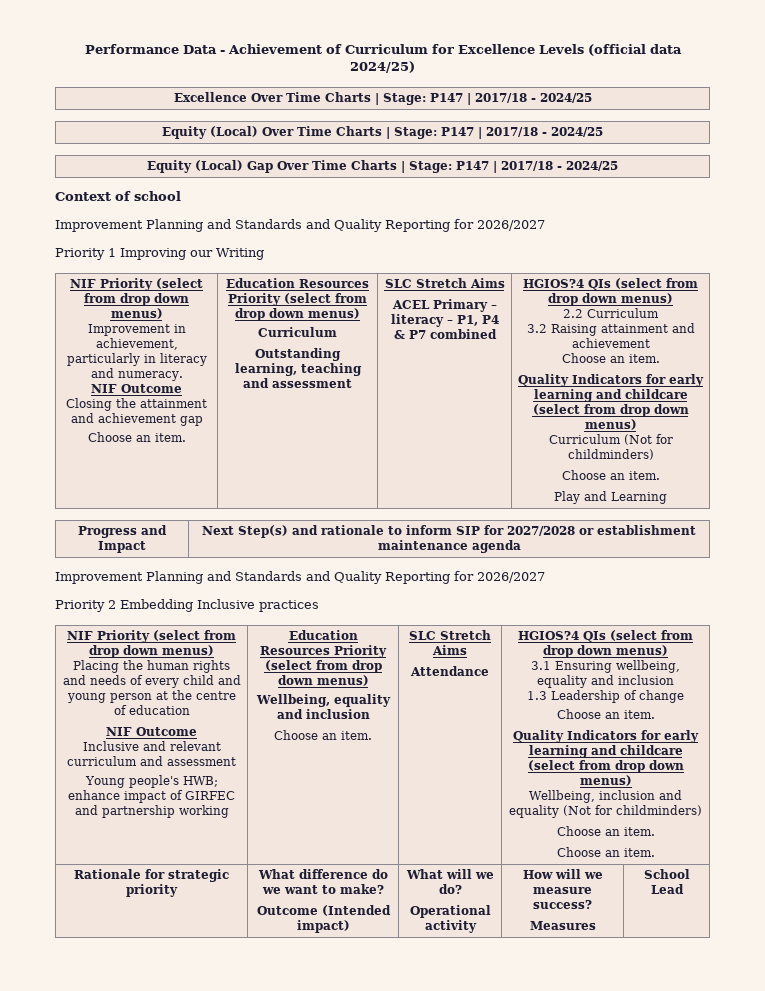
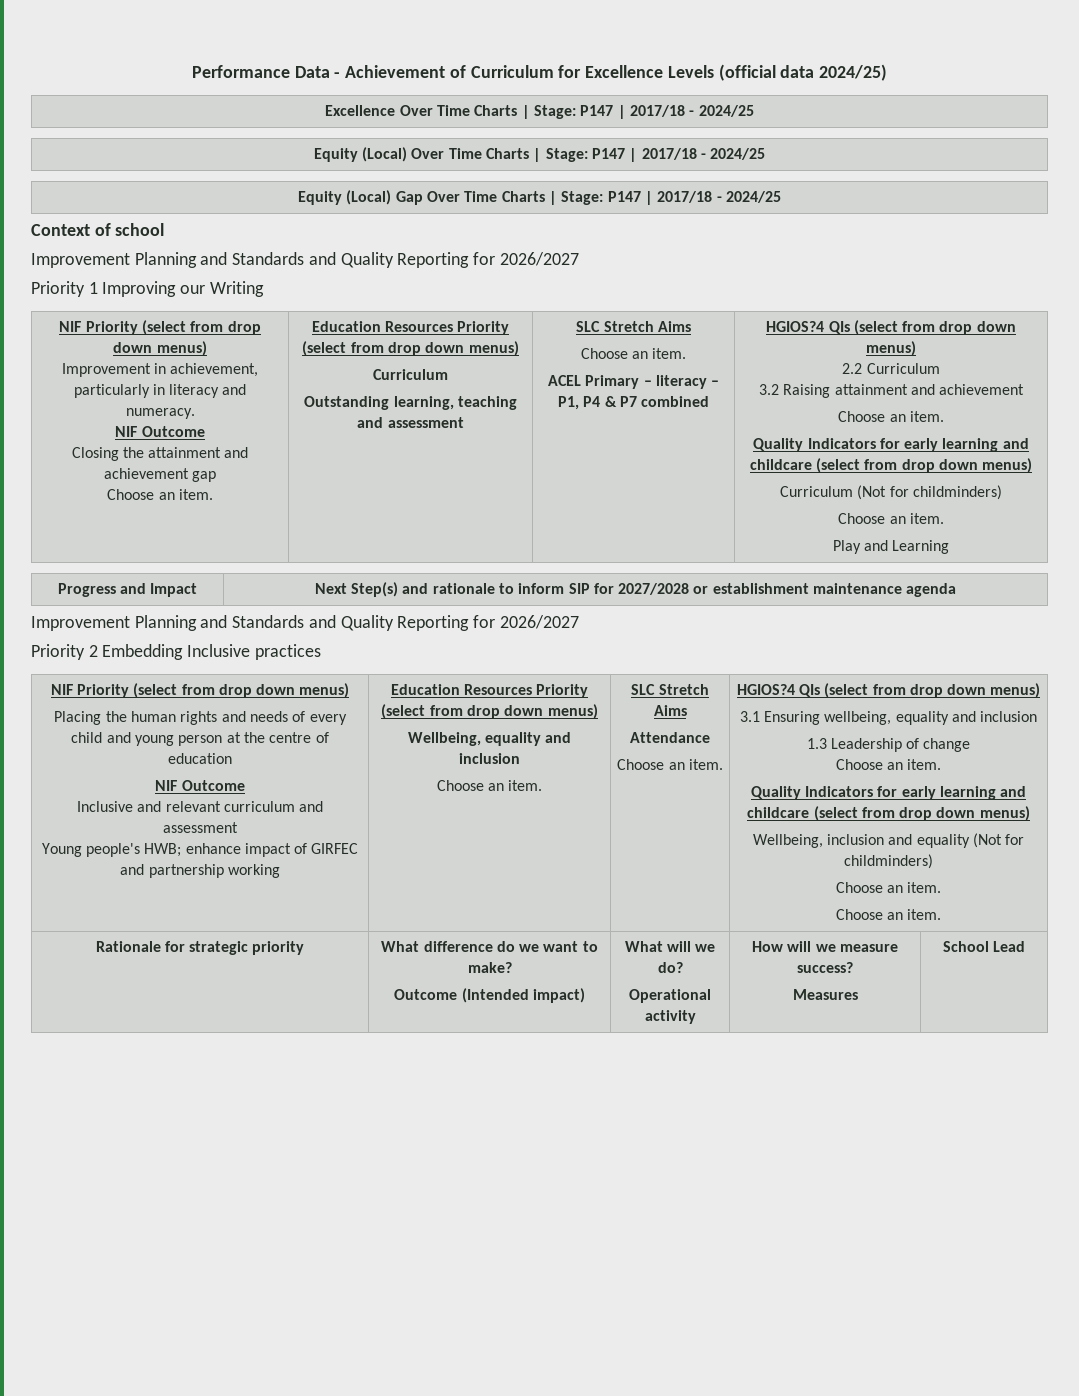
  Outstanding learning, teaching and assessment | SLC Stretch Aims
+ Choose an item.
  Attendance
+ Choose an item.

